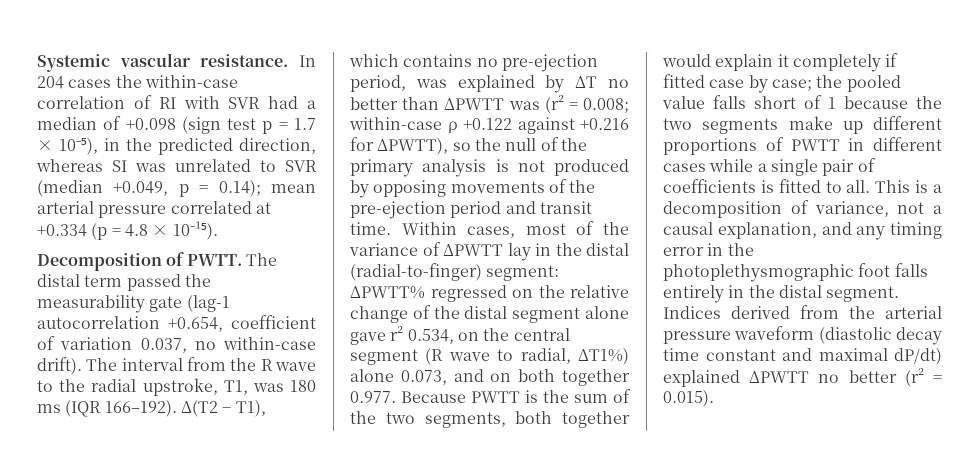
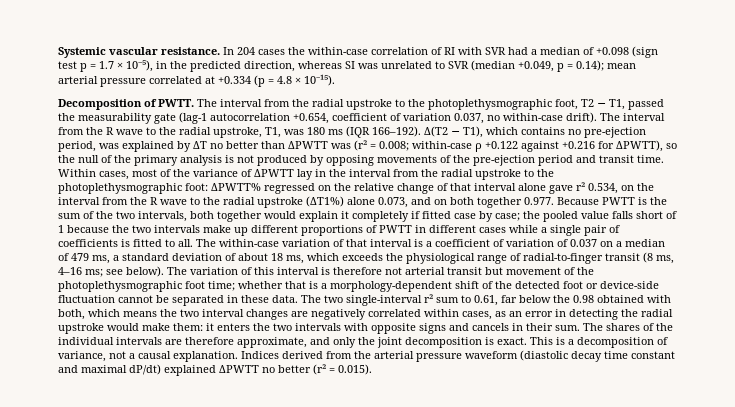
- The distal term passed the measurability gate (lag-1 autocorrelation +0.654, coefficient of variation 0.037, no within-case drift).
+ The interval from the radial upstroke to the photoplethysmographic foot, T2 − T1, passed the measurability gate (lag-1 autocorrelation +0.654, coefficient of variation 0.037, no within-case drift).
- Within cases, most of the variance of ΔPWTT lay in the distal (radial-to-finger) segment:
+ Within cases, most of the variance of ΔPWTT lay in the interval from the radial upstroke to the photoplethysmographic foot:
- ΔPWTT% regressed on the relative change of the distal segment alone gave r² 0.534, on the central segment (R wave to radial, ΔT1%) alone 0.073, and on both together 0.977. Because PWTT is the sum of the two segments, both together would explain it completely if fitted case by case;
+ ΔPWTT% regressed on the relative change of that interval alone gave r² 0.534, on the interval from the R wave to the radial upstroke (ΔT1%) alone 0.073, and on both together 0.977. Because PWTT is the sum of the two intervals, both together would explain it completely if fitted case by case;
- the pooled value falls short of 1 because the two segments make up different proportions of PWTT in different cases while a single pair of coefficients is fitted to all.
+ the pooled value falls short of 1 because the two intervals make up different proportions of PWTT in different cases while a single pair of coefficients is fitted to all.
+ The within-case variation of that interval is a coefficient of variation of 0.037 on a median of 479 ms, a standard deviation of about 18 ms, which exceeds the physiological range of radial-to-finger transit (8 ms, 4–16 ms; see below). The variation of this interval is therefore not arterial transit but movement of the photoplethysmographic foot time; whether that is a morphology-dependent shift of the detected foot or device-side fluctuation cannot be separated in these data. The two single-interval r² sum to 0.61, far below the 0.98 obtained with both, which means the two interval changes are negatively correlated within cases, as an error in detecting the radial upstroke would make them: it enters the two intervals with opposite signs and cancels in their sum. The shares of the individual intervals are therefore approximate, and only the joint decomposition is exact.
- This is a decomposition of variance, not a causal explanation, and any timing error in the photoplethysmographic foot falls entirely in the distal segment.
+ This is a decomposition of variance, not a causal explanation.

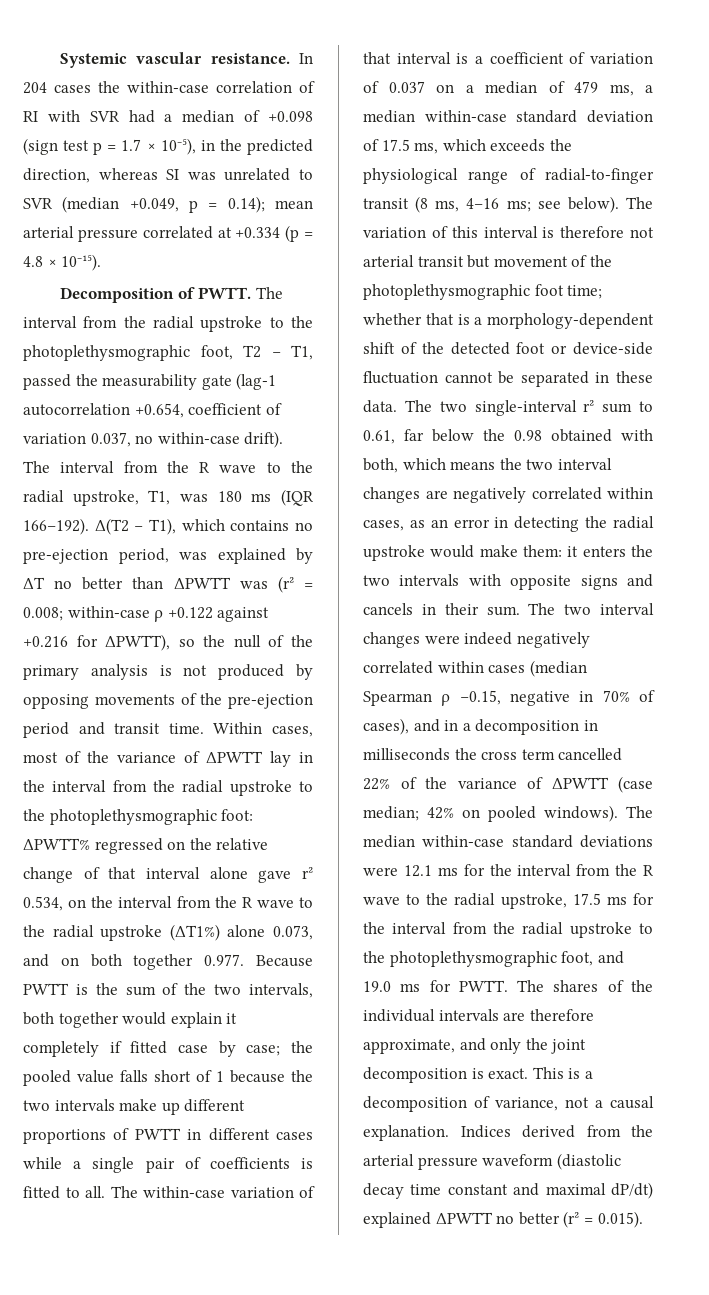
- The within-case variation of that interval is a coefficient of variation of 0.037 on a median of 479 ms, a standard deviation of about 18 ms, which exceeds the physiological range of radial-to-finger transit (8 ms, 4–16 ms; see below).
+ The within-case variation of that interval is a coefficient of variation of 0.037 on a median of 479 ms, a median within-case standard deviation of 17.5 ms, which exceeds the physiological range of radial-to-finger transit (8 ms, 4–16 ms; see below).
- The shares of the individual intervals are therefore approximate, and only the joint decomposition is exact.
+ The two interval changes were indeed negatively correlated within cases (median Spearman ρ −0.15, negative in 70% of cases), and in a decomposition in milliseconds the cross term cancelled 22% of the variance of ΔPWTT (case median; 42% on pooled windows). The median within-case standard deviations were 12.1 ms for the interval from the R wave to the radial upstroke, 17.5 ms for the interval from the radial upstroke to the photoplethysmographic foot, and 19.0 ms for PWTT. The shares of the individual intervals are therefore approximate, and only the joint decomposition is exact.

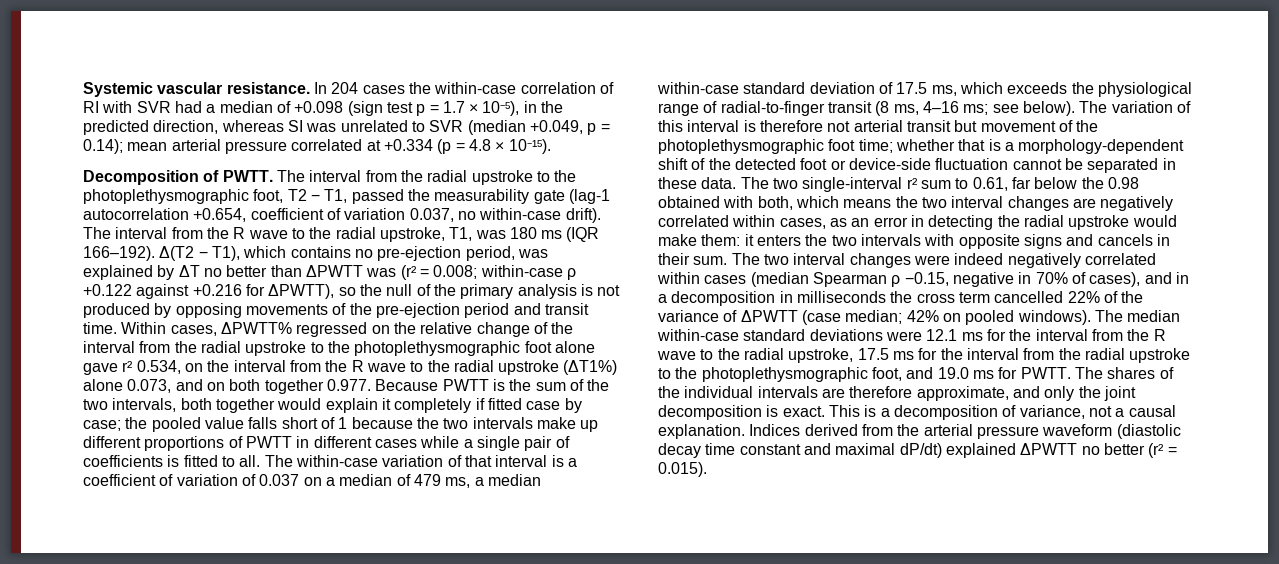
- Within cases, most of the variance of ΔPWTT lay in the interval from the radial upstroke to the photoplethysmographic foot: ΔPWTT% regressed on the relative change of that interval alone gave r² 0.534, on the interval from the R wave to the radial upstroke (ΔT1%) alone 0.073, and on both together 0.977. Because PWTT is the sum of the two intervals, both together would explain it completely if fitted case by case;
+ Within cases, ΔPWTT% regressed on the relative change of the interval from the radial upstroke to the photoplethysmographic foot alone gave r² 0.534, on the interval from the R wave to the radial upstroke (ΔT1%) alone 0.073, and on both together 0.977. Because PWTT is the sum of the two intervals, both together would explain it completely if fitted case by case;

